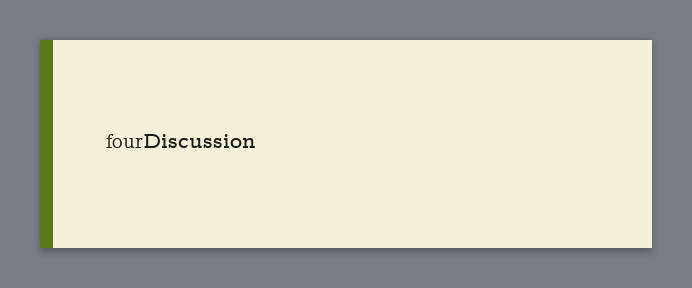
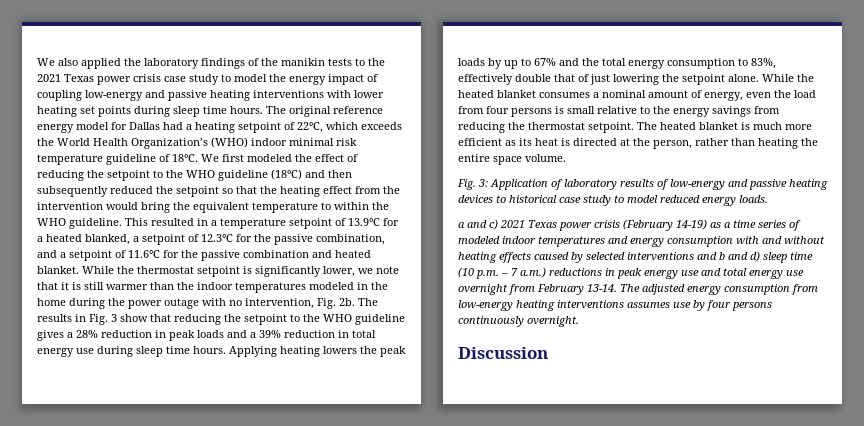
- fourDiscussion
+ We also applied the laboratory findings of the manikin tests to the 2021 Texas power crisis case study to model the energy impact of coupling low-energy and passive heating interventions with lower heating set points during sleep time hours. The original reference energy model for Dallas had a heating setpoint of 22°C, which exceeds the World Health Organization’s (WHO) indoor minimal risk temperature guideline of 18°C. We first modeled the effect of reducing the setpoint to the WHO guideline (18°C) and then subsequently reduced the setpoint so that the heating effect from the intervention would bring the equivalent temperature to within the WHO guideline. This resulted in a temperature setpoint of 13.9°C for a heated blanked, a setpoint of 12.3°C for the passive combination, and a setpoint of 11.6°C for the passive combination and heated blanket. While the thermostat setpoint is significantly lower, we note that it is still warmer than the indoor temperatures modeled in the home during the power outage with no intervention, Fig. 2b. The results in Fig. 3 show that reducing the setpoint to the WHO guideline gives a 28% reduction in peak loads and a 39% reduction in total energy use during sleep time hours. Applying heating lowers the peak loads by up to 67% and the total energy consumption to 83%, effectively double that of just lowering the setpoint alone. While the heated blanket consumes a nominal amount of energy, even the load from four persons is small relative to the energy savings from reducing the thermostat setpoint. The heated blanket is much more efficient as its heat is directed at the person, rather than heating the entire space volume.
+ Fig. 3: Application of laboratory results of low-energy and passive heating devices to historical case study to model reduced energy loads.
+ a and c) 2021 Texas power crisis (February 14-19) as a time series of modeled indoor temperatures and energy consumption with and without heating effects caused by selected interventions and b and d) sleep time (10 p.m. – 7 a.m.) reductions in peak energy use and total energy use overnight from February 13-14. The adjusted energy consumption from low-energy heating interventions assumes use by four persons continuously overnight.
+ Discussion

